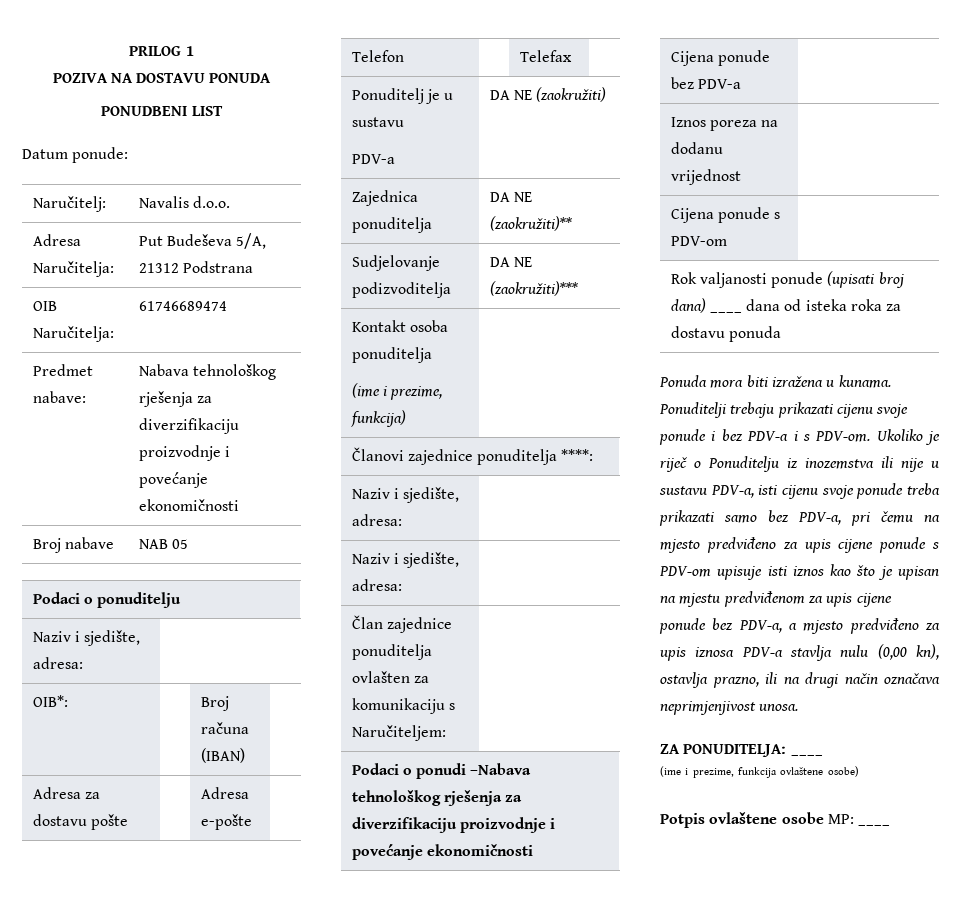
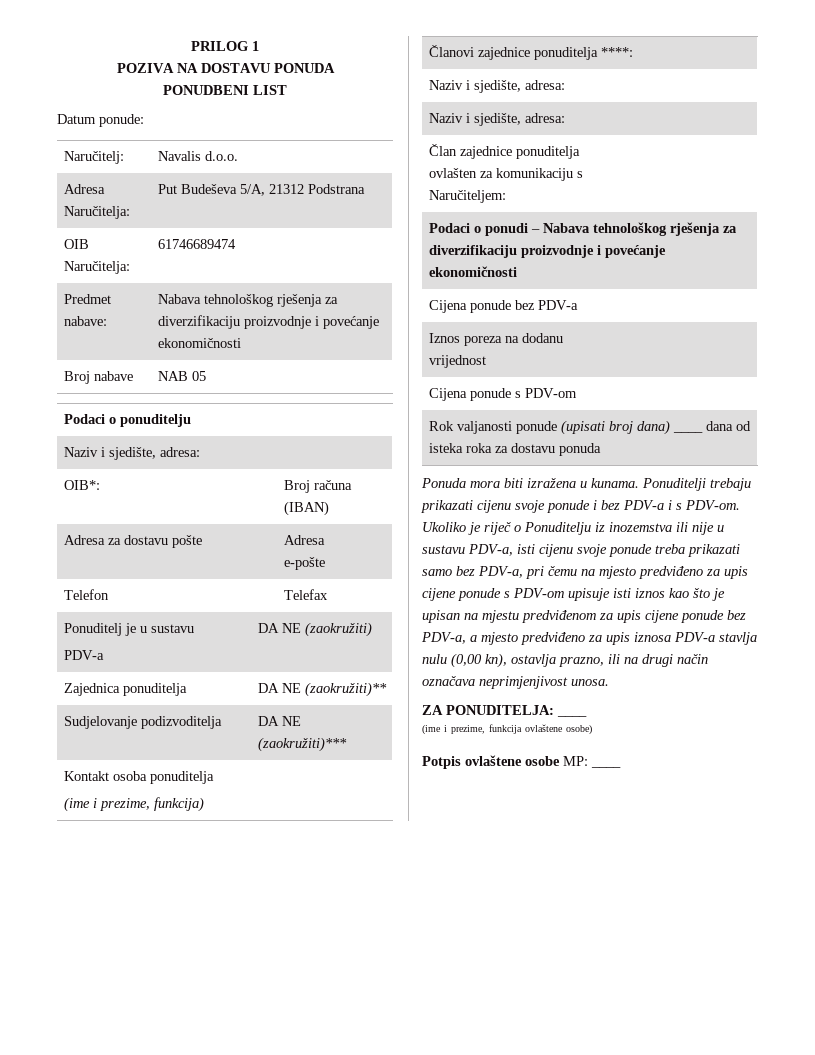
- Podaci o ponudi –Nabava tehnološkog rješenja za diverzifikaciju proizvodnje i povećanje ekonomičnosti
+ Podaci o ponudi – Nabava tehnološkog rješenja za diverzifikaciju proizvodnje i povećanje ekonomičnosti

